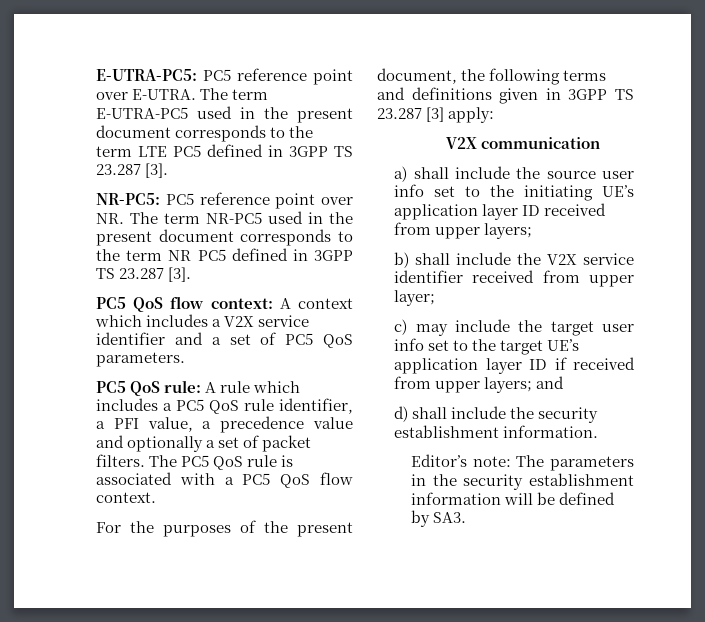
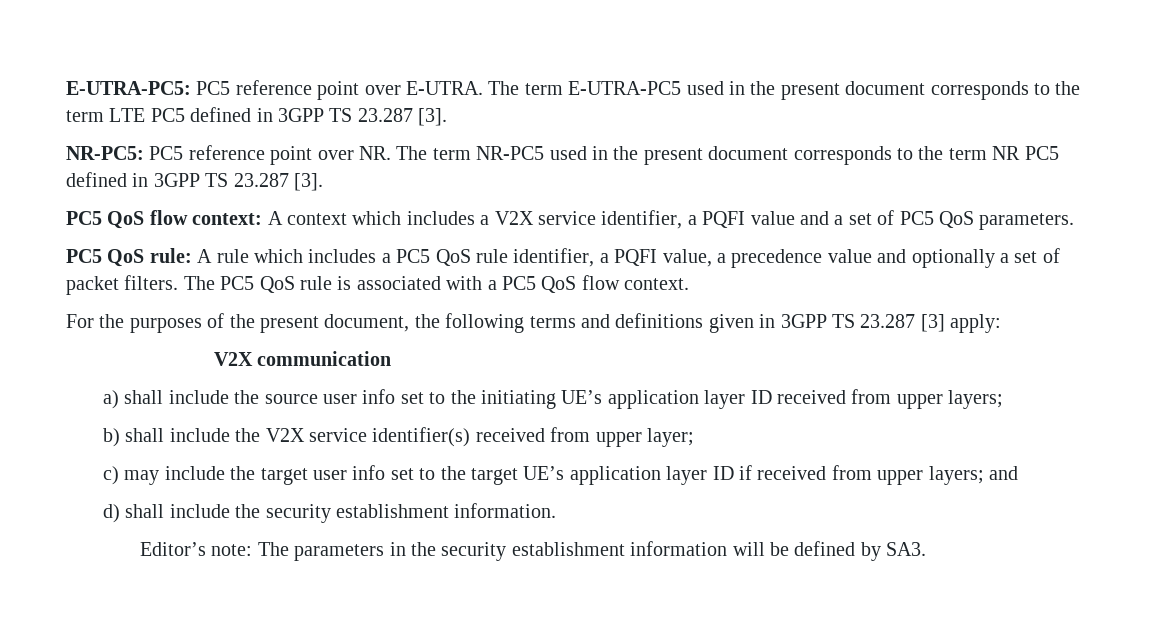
- PC5 QoS flow context: A context which includes a V2X service identifier and a set of PC5 QoS parameters.
+ PC5 QoS flow context: A context which includes a V2X service identifier, a PQFI value and a set of PC5 QoS parameters.
- PC5 QoS rule: A rule which includes a PC5 QoS rule identifier, a PFI value, a precedence value and optionally a set of packet filters.
+ PC5 QoS rule: A rule which includes a PC5 QoS rule identifier, a PQFI value, a precedence value and optionally a set of packet filters.
- b) shall include the V2X service identifier received from upper layer;
+ b) shall include the V2X service identifier(s) received from upper layer;

